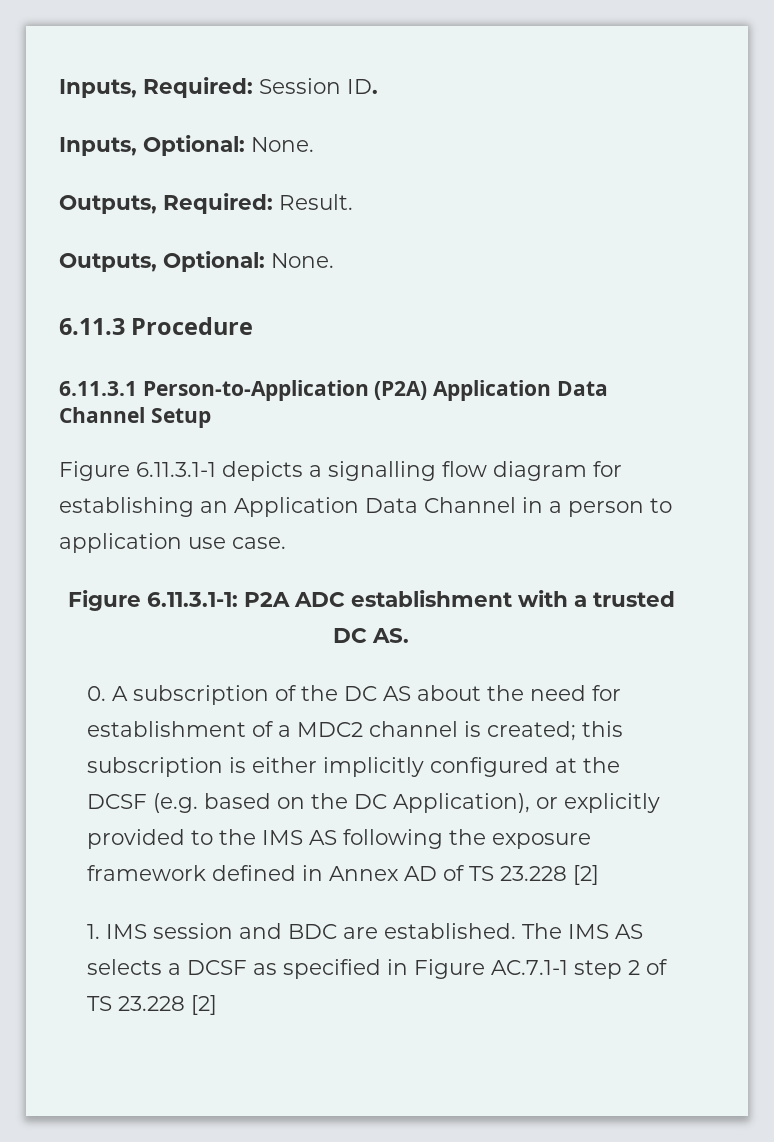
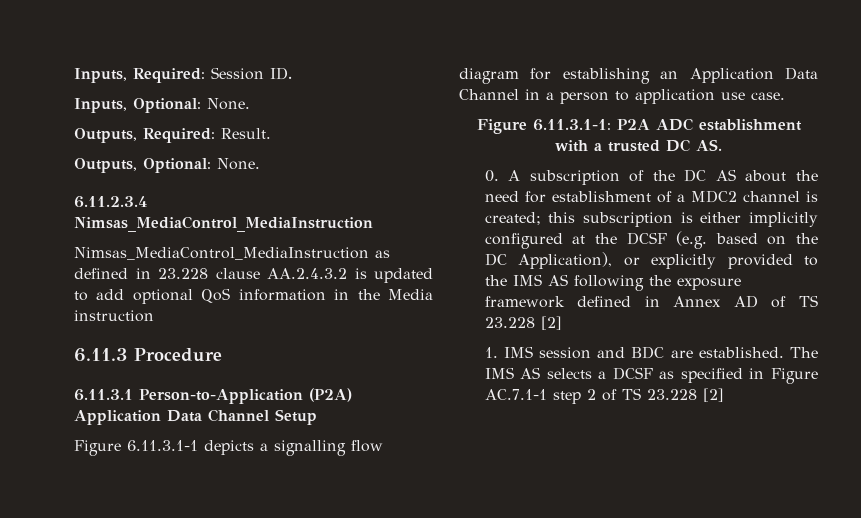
+ 6.11.2.3.4 Nimsas_MediaControl_MediaInstruction
+ Nimsas_MediaControl_MediaInstruction as defined in 23.228 clause AA.2.4.3.2 is updated to add optional QoS information in the Media instruction

